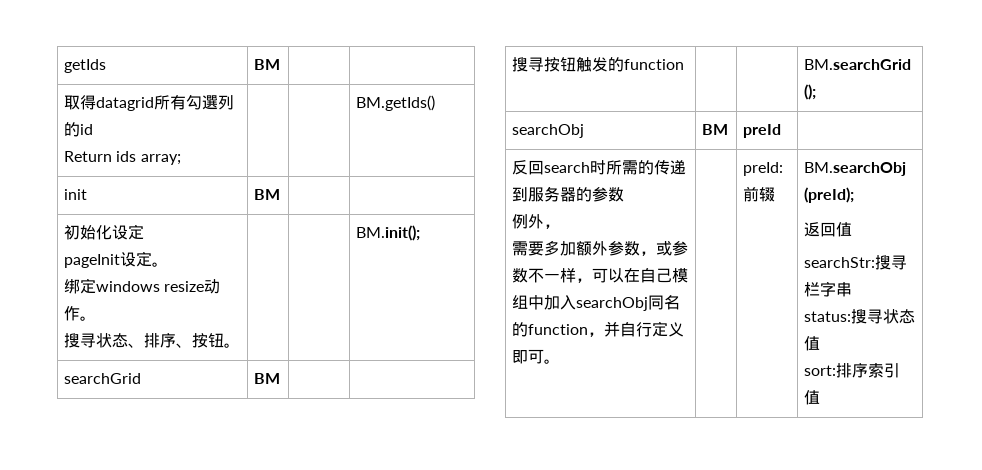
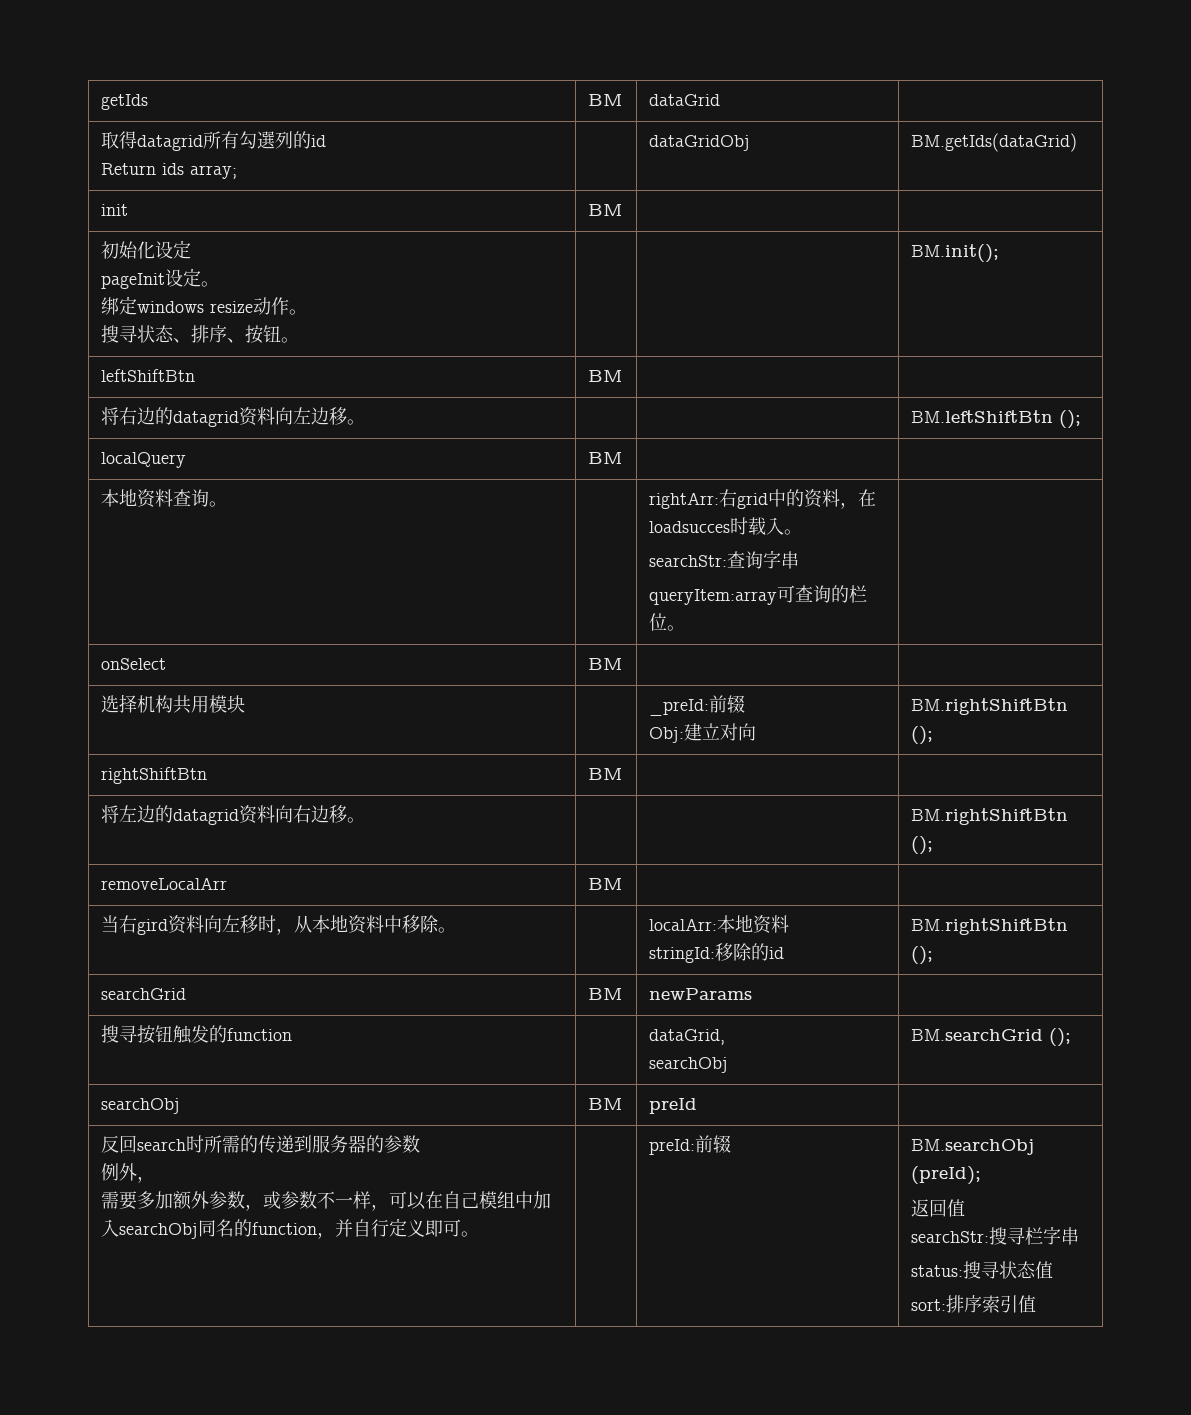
- getIds | BM | |
+ getIds | BM | dataGrid |
  取得datagrid所有勾選列的id
- Return ids array; | | | BM.getIds()
+ Return ids array; | | dataGridObj | BM.getIds(dataGrid)
+ leftShiftBtn | BM | |
+ 将右边的datagrid资料向左边移。 | | | BM.leftShiftBtn ();
+ localQuery | BM | |
+ 本地资料查询。 | | rightArr:右grid中的资料，在loadsucces时载入。
+ searchStr:查询字串
+ queryItem:array可查询的栏位。 |
+ onSelect | BM | |
+ 选择机构共用模块 | | _preId:前辍
+ Obj:建立对向 | BM.rightShiftBtn ();
+ rightShiftBtn | BM | |
+ 将左边的datagrid资料向右边移。 | | | BM.rightShiftBtn ();
+ removeLocalArr | BM | |
+ 当右gird资料向左移时，从本地资料中移除。 | | localArr:本地资料
+ stringId:移除的id | BM.rightShiftBtn ();
- searchGrid | BM | |
+ searchGrid | BM | newParams |
- 搜寻按钮触发的function | | | BM.searchGrid ();
+ 搜寻按钮触发的function | | dataGrid,
+ searchObj | BM.searchGrid ();

